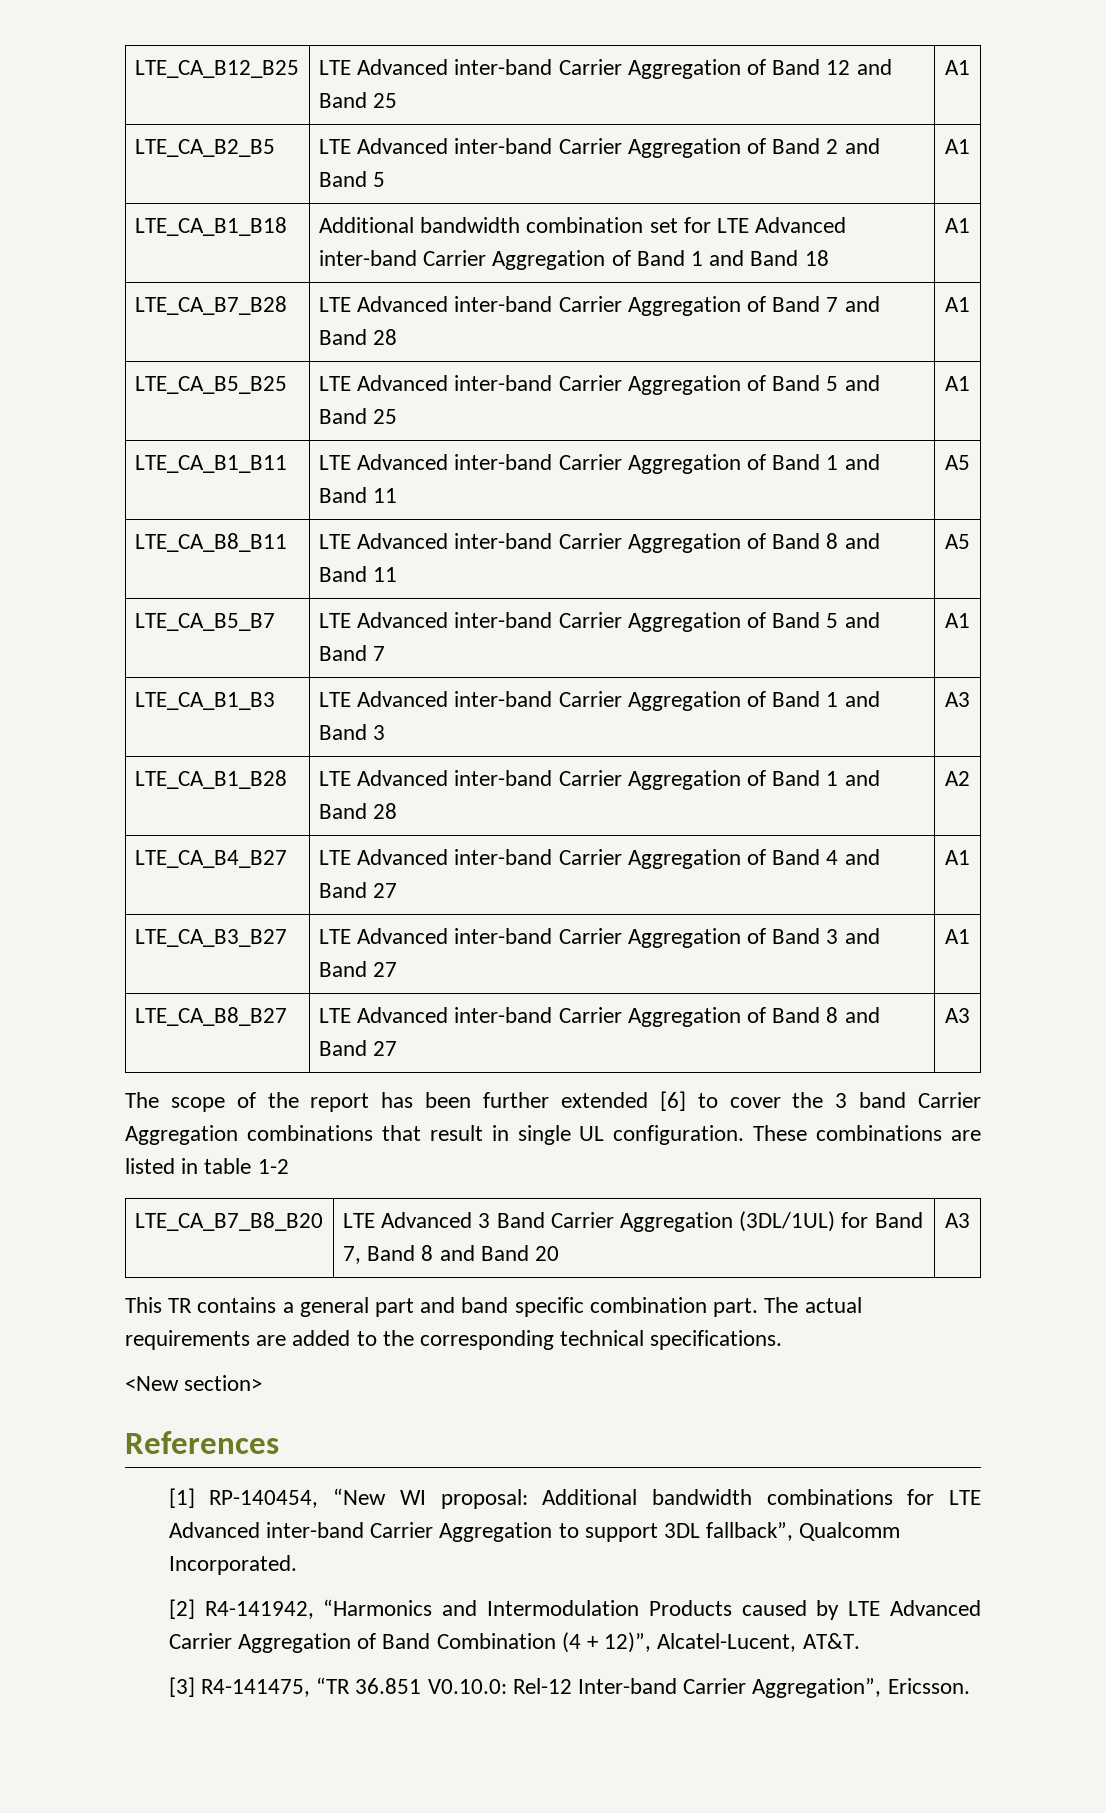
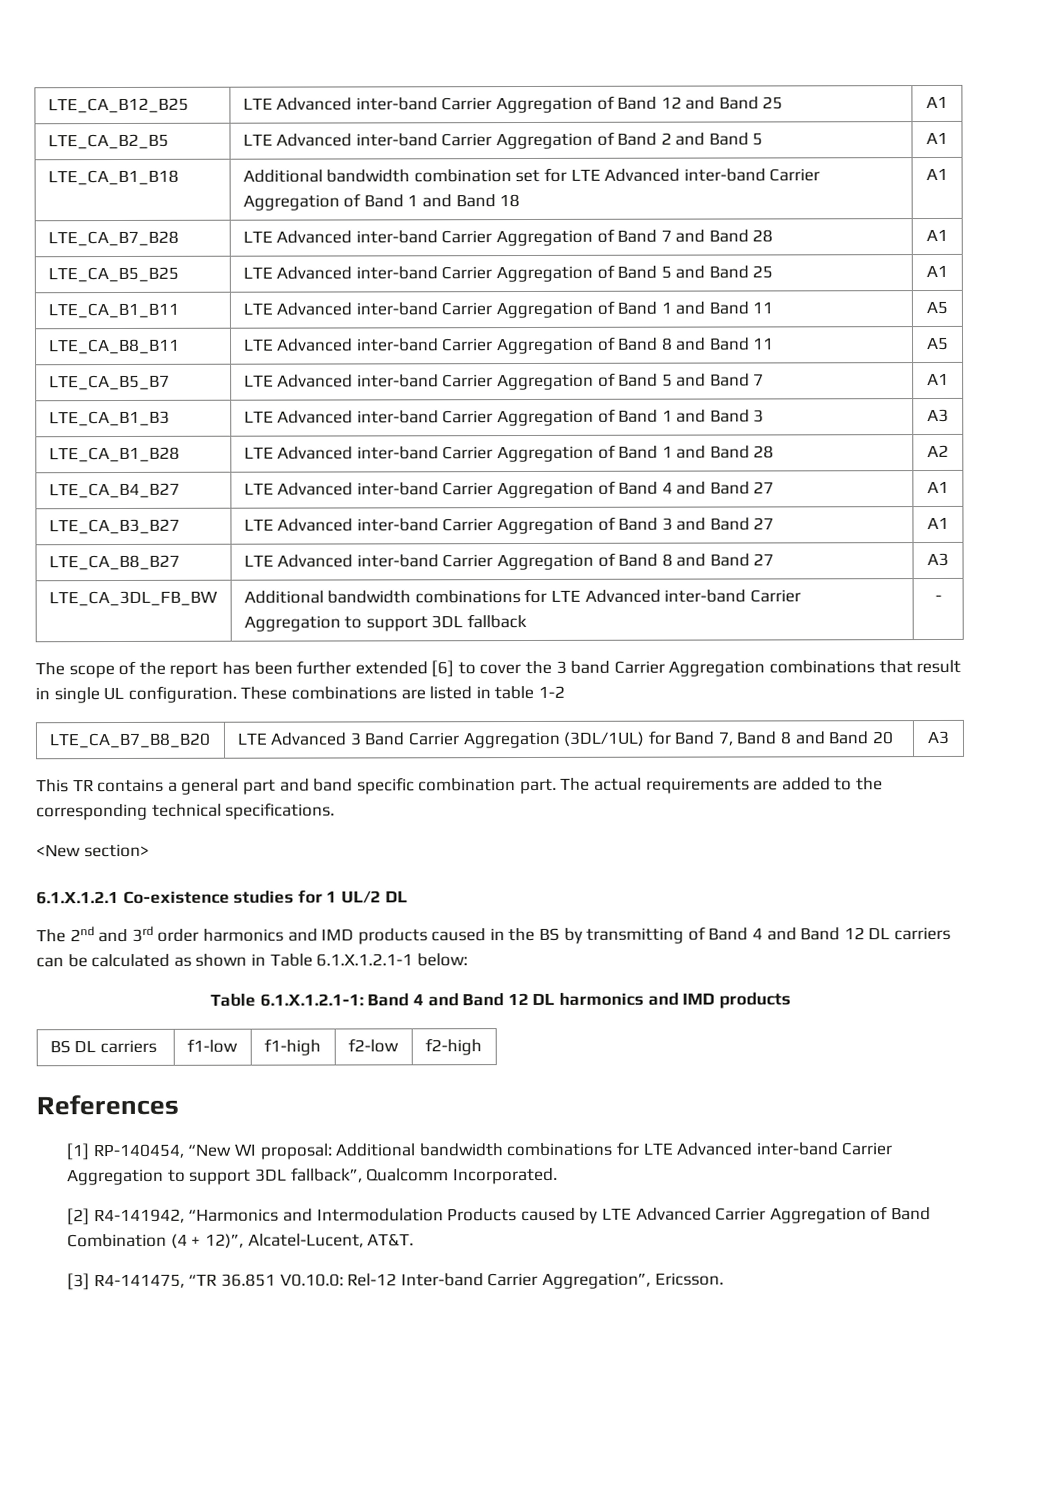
+ LTE_CA_3DL_FB_BW | Additional bandwidth combinations for LTE Advanced inter-band Carrier Aggregation to support 3DL fallback | -
+ 6.1.X.1.2.1 Co-existence studies for 1 UL/2 DL
+ The 2nd and 3rd order harmonics and IMD products caused in the BS by transmitting of Band 4 and Band 12 DL carriers can be calculated as shown in Table 6.1.X.1.2.1-1 below:
+ Table 6.1.X.1.2.1-1: Band 4 and Band 12 DL harmonics and IMD products
+ BS DL carriers | f1-low | f1-high | f2-low | f2-high

